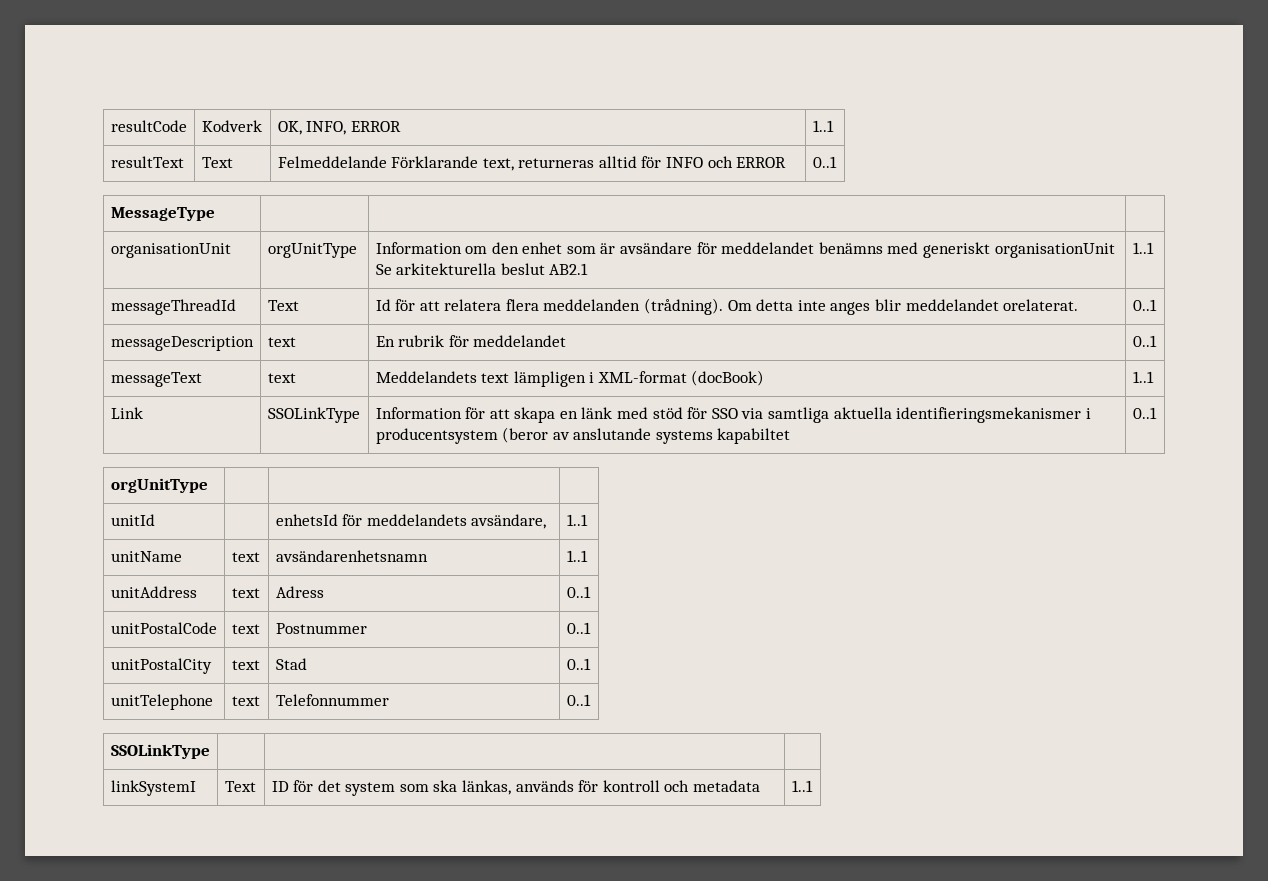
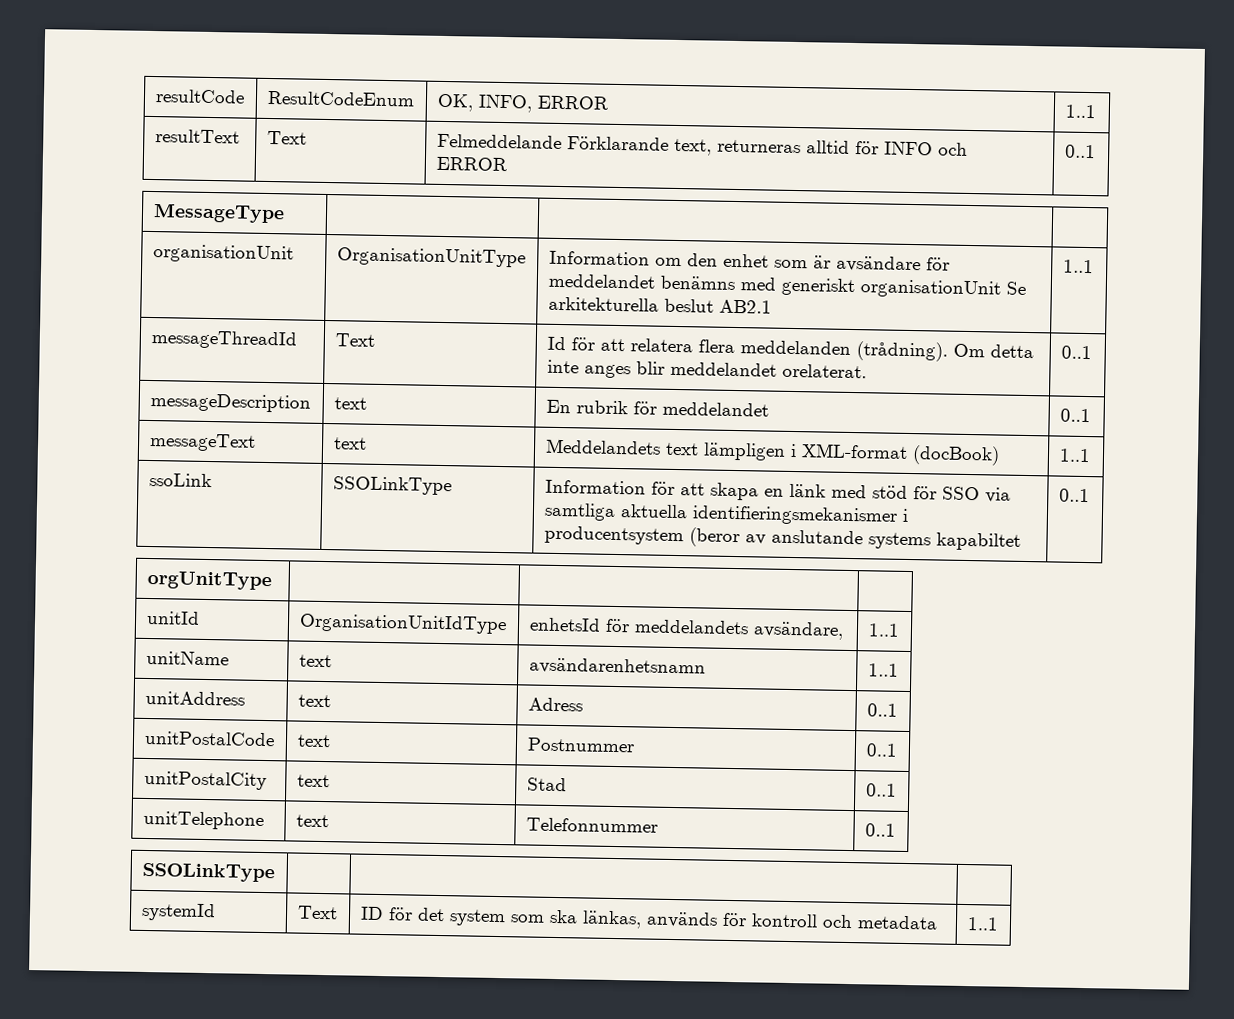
- resultCode | Kodverk | OK, INFO, ERROR | 1..1
+ resultCode | ResultCodeEnum | OK, INFO, ERROR | 1..1
- organisationUnit | orgUnitType | Information om den enhet som är avsändare för meddelandet benämns med generiskt organisationUnit Se arkitekturella beslut AB2.1 | 1..1
+ organisationUnit | OrganisationUnitType | Information om den enhet som är avsändare för meddelandet benämns med generiskt organisationUnit Se arkitekturella beslut AB2.1 | 1..1
- Link | SSOLinkType | Information för att skapa en länk med stöd för SSO via samtliga aktuella identifieringsmekanismer i producentsystem (beror av anslutande systems kapabiltet | 0..1
+ ssoLink | SSOLinkType | Information för att skapa en länk med stöd för SSO via samtliga aktuella identifieringsmekanismer i producentsystem (beror av anslutande systems kapabiltet | 0..1
- unitId | | enhetsId för meddelandets avsändare, | 1..1
+ unitId | OrganisationUnitIdType | enhetsId för meddelandets avsändare, | 1..1
- linkSystemI | Text | ID för det system som ska länkas, används för kontroll och metadata | 1..1
+ systemId | Text | ID för det system som ska länkas, används för kontroll och metadata | 1..1

